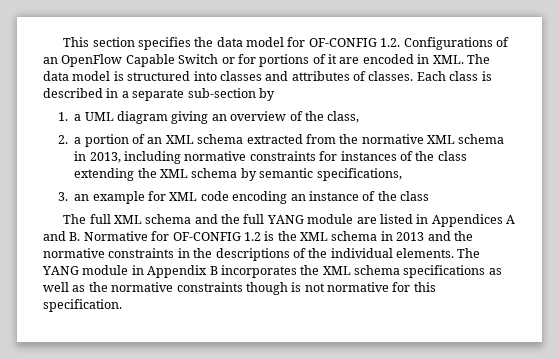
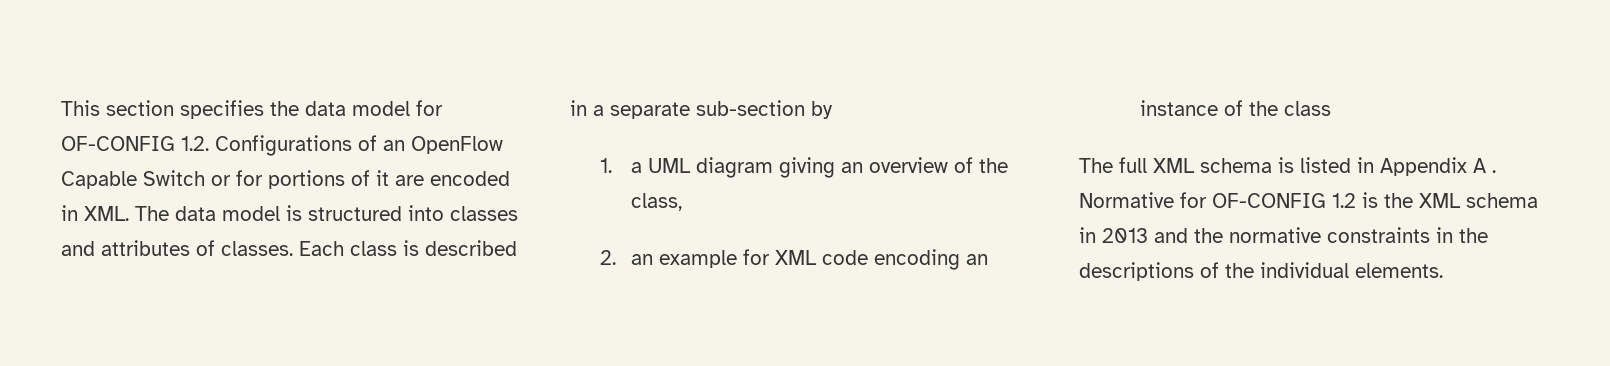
- 2. a portion of an XML schema extracted from the normative XML schema in 2013, including normative constraints for instances of the class extending the XML schema by semantic specifications,
- 3. an example for XML code encoding an instance of the class
+ 2. an example for XML code encoding an instance of the class
- The full XML schema and the full YANG module are listed in Appendices A and B. Normative for OF-CONFIG 1.2 is the XML schema in 2013 and the normative constraints in the descriptions of the individual elements. The YANG module in Appendix B incorporates the XML schema specifications as well as the normative constraints though is not normative for this specification.
+ The full XML schema is listed in Appendix A . Normative for OF-CONFIG 1.2 is the XML schema in 2013 and the normative constraints in the descriptions of the individual elements.

